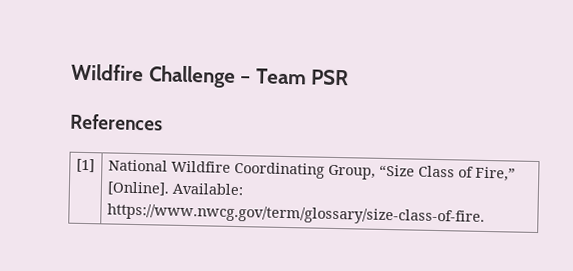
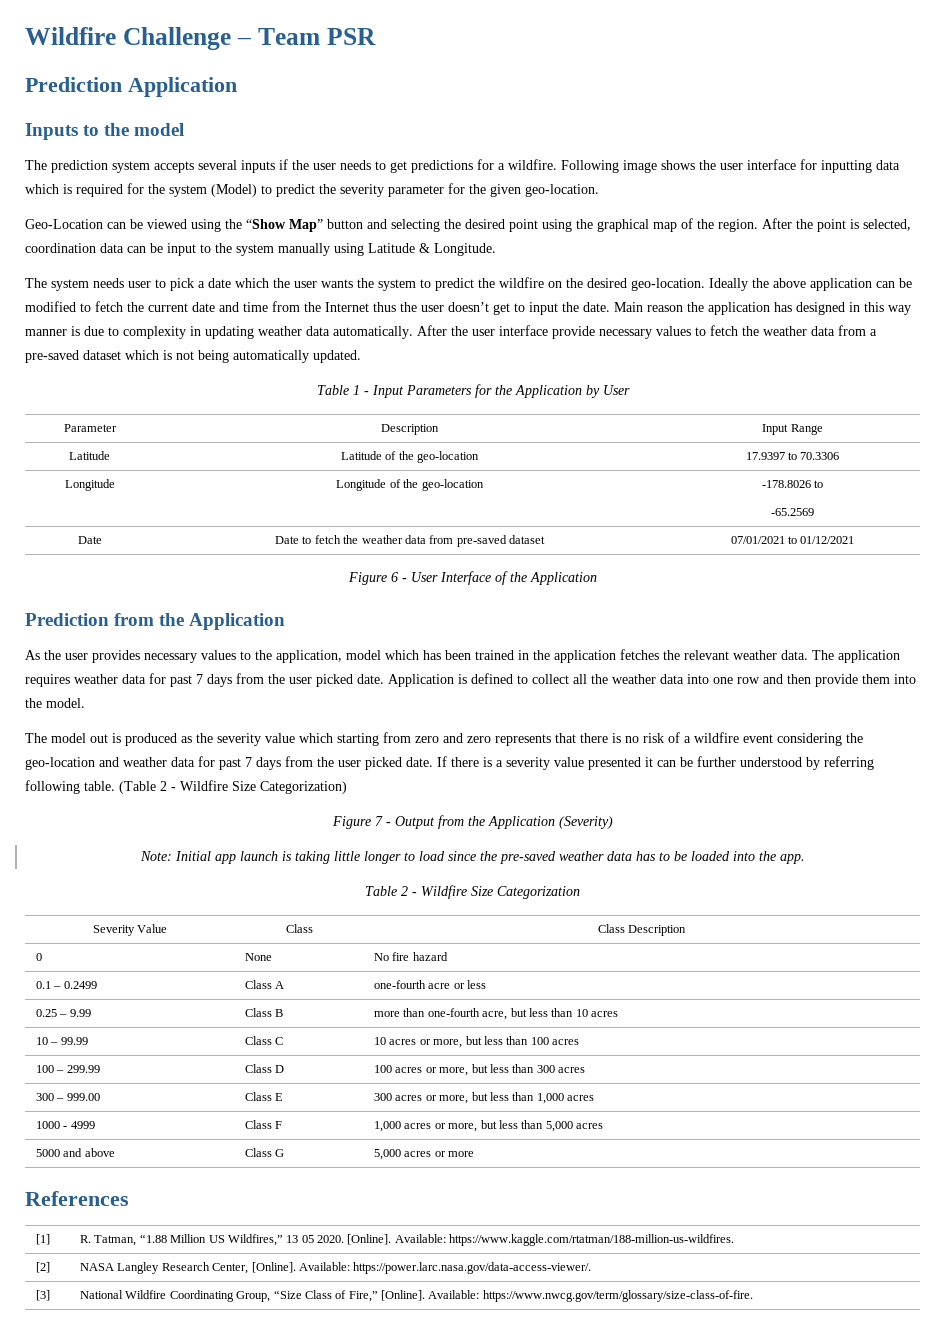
+ Prediction Application
+ Inputs to the model
+ The prediction system accepts several inputs if the user needs to get predictions for a wildfire. Following image shows the user interface for inputting data which is required for the system (Model) to predict the severity parameter for the given geo-location.
+ Geo-Location can be viewed using the “Show Map” button and selecting the desired point using the graphical map of the region. After the point is selected, coordination data can be input to the system manually using Latitude & Longitude.
+ The system needs user to pick a date which the user wants the system to predict the wildfire on the desired geo-location. Ideally the above application can be modified to fetch the current date and time from the Internet thus the user doesn’t get to input the date. Main reason the application has designed in this way manner is due to complexity in updating weather data automatically. After the user interface provide necessary values to fetch the weather data from a pre-saved dataset which is not being automatically updated.
+ Table 1 - Input Parameters for the Application by User
+ Parameter | Description | Input Range
+ Latitude | Latitude of the geo-location | 17.9397 to 70.3306
+ Longitude | Longitude of the geo-location | -178.8026 to
+ -65.2569
+ Date | Date to fetch the weather data from pre-saved dataset | 07/01/2021 to 01/12/2021
+ Figure 6 - User Interface of the Application
+ Prediction from the Application
+ As the user provides necessary values to the application, model which has been trained in the application fetches the relevant weather data. The application requires weather data for past 7 days from the user picked date. Application is defined to collect all the weather data into one row and then provide them into the model.
+ The model out is produced as the severity value which starting from zero and zero represents that there is no risk of a wildfire event considering the geo-location and weather data for past 7 days from the user picked date. If there is a severity value presented it can be further understood by referring following table. (Table 2 - Wildfire Size Categorization)
+ Figure 7 - Output from the Application (Severity)
+ Note: Initial app launch is taking little longer to load since the pre-saved weather data has to be loaded into the app.
+ Table 2 - Wildfire Size Categorization
+ Severity Value | Class | Class Description
+ 0 | None | No fire hazard
+ 0.1 – 0.2499 | Class A | one-fourth acre or less
+ 0.25 – 9.99 | Class B | more than one-fourth acre, but less than 10 acres
+ 10 – 99.99 | Class C | 10 acres or more, but less than 100 acres
+ 100 – 299.99 | Class D | 100 acres or more, but less than 300 acres
+ 300 – 999.00 | Class E | 300 acres or more, but less than 1,000 acres
+ 1000 - 4999 | Class F | 1,000 acres or more, but less than 5,000 acres
+ 5000 and above | Class G | 5,000 acres or more
  References
- [1] | National Wildfire Coordinating Group, “Size Class of Fire,” [Online]. Available: https://www.nwcg.gov/term/glossary/size-class-of-fire.
+ [1] | R. Tatman, “1.88 Million US Wildfires,” 13 05 2020. [Online]. Available: https://www.kaggle.com/rtatman/188-million-us-wildfires.
+ [2] | NASA Langley Research Center, [Online]. Available: https://power.larc.nasa.gov/data-access-viewer/.
+ [3] | National Wildfire Coordinating Group, “Size Class of Fire,” [Online]. Available: https://www.nwcg.gov/term/glossary/size-class-of-fire.

